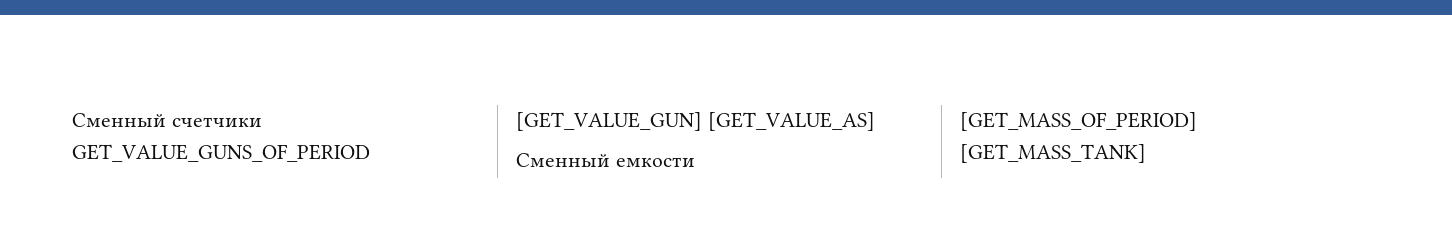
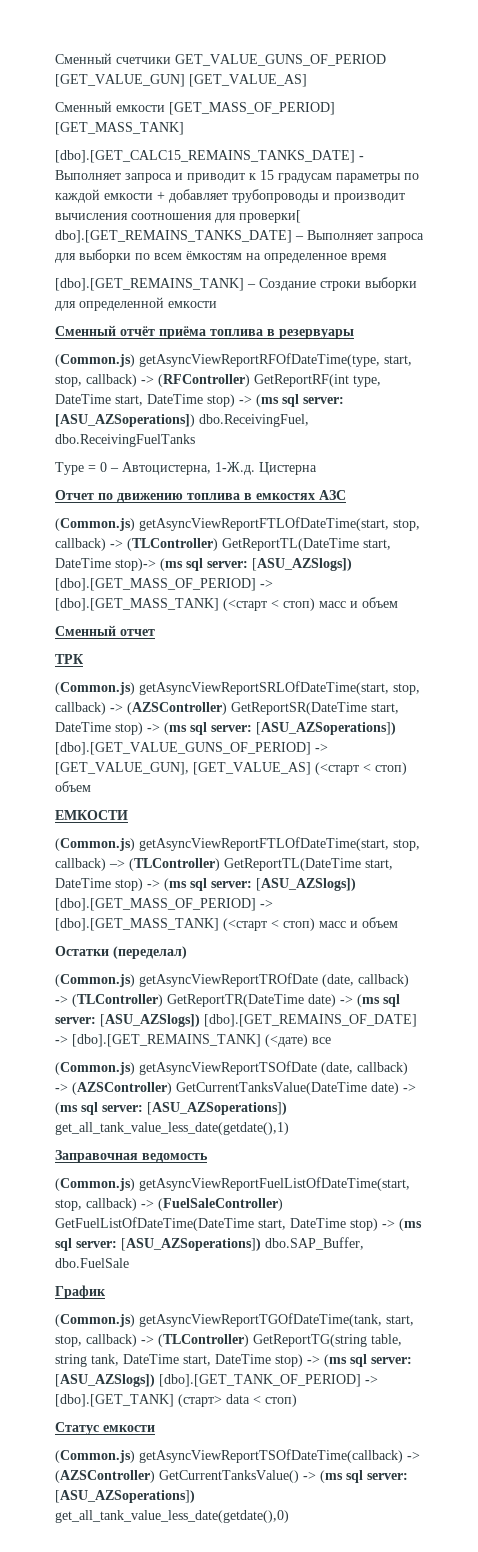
+ [dbo].[GET_CALC15_REMAINS_TANKS_DATE] - Выполняет запроса и приводит к 15 градусам параметры по каждой емкости + добавляет трубопроводы и производит вычисления соотношения для проверки[ dbo].[GET_REMAINS_TANKS_DATE] – Выполняет запроса для выборки по всем ёмкостям на определенное время
+ [dbo].[GET_REMAINS_TANK] – Создание строки выборки для определенной емкости
+ Сменный отчёт приёма топлива в резервуары
+ (Common.js) getAsyncViewReportRFOfDateTime(type, start, stop, callback) -> (RFController) GetReportRF(int type, DateTime start, DateTime stop) -> (ms sql server: [ASU_AZSoperations]) dbo.ReceivingFuel, dbo.ReceivingFuelTanks
+ Type = 0 – Автоцистерна, 1-Ж.д. Цистерна
+ Отчет по движению топлива в емкостях АЗС
+ (Common.js) getAsyncViewReportFTLOfDateTime(start, stop, callback) -> (TLController) GetReportTL(DateTime start, DateTime stop)-> (ms sql server: [ASU_AZSlogs]) [dbo].[GET_MASS_OF_PERIOD] -> [dbo].[GET_MASS_TANK] (<старт < стоп) масс и объем
+ Сменный отчет
+ ТРК
+ (Common.js) getAsyncViewReportSRLOfDateTime(start, stop, callback) -> (AZSController) GetReportSR(DateTime start, DateTime stop) -> (ms sql server: [ASU_AZSoperations]) [dbo].[GET_VALUE_GUNS_OF_PERIOD] -> [GET_VALUE_GUN], [GET_VALUE_AS] (<старт < стоп) объем
+ ЕМКОСТИ
+ (Common.js) getAsyncViewReportFTLOfDateTime(start, stop, callback) –> (TLController) GetReportTL(DateTime start, DateTime stop) -> (ms sql server: [ASU_AZSlogs]) [dbo].[GET_MASS_OF_PERIOD] -> [dbo].[GET_MASS_TANK] (<старт < стоп) масс и объем
+ Остатки (переделал)
+ (Common.js) getAsyncViewReportTROfDate (date, callback) -> (TLController) GetReportTR(DateTime date) -> (ms sql server: [ASU_AZSlogs]) [dbo].[GET_REMAINS_OF_DATE] -> [dbo].[GET_REMAINS_TANK] (<дате) все
+ (Common.js) getAsyncViewReportTSOfDate (date, callback) -> (AZSController) GetCurrentTanksValue(DateTime date) -> (ms sql server: [ASU_AZSoperations]) get_all_tank_value_less_date(getdate(),1)
+ Заправочная ведомость
+ (Common.js) getAsyncViewReportFuelListOfDateTime(start, stop, callback) -> (FuelSaleController) GetFuelListOfDateTime(DateTime start, DateTime stop) -> (ms sql server: [ASU_AZSoperations]) dbo.SAP_Buffer, dbo.FuelSale
+ График
+ (Common.js) getAsyncViewReportTGOfDateTime(tank, start, stop, callback) -> (TLController) GetReportTG(string table, string tank, DateTime start, DateTime stop) -> (ms sql server: [ASU_AZSlogs]) [dbo].[GET_TANK_OF_PERIOD] -> [dbo].[GET_TANK] (старт> data < стоп)
+ Статус емкости
+ (Common.js) getAsyncViewReportTSOfDateTime(callback) -> (AZSController) GetCurrentTanksValue() -> (ms sql server: [ASU_AZSoperations]) get_all_tank_value_less_date(getdate(),0)

